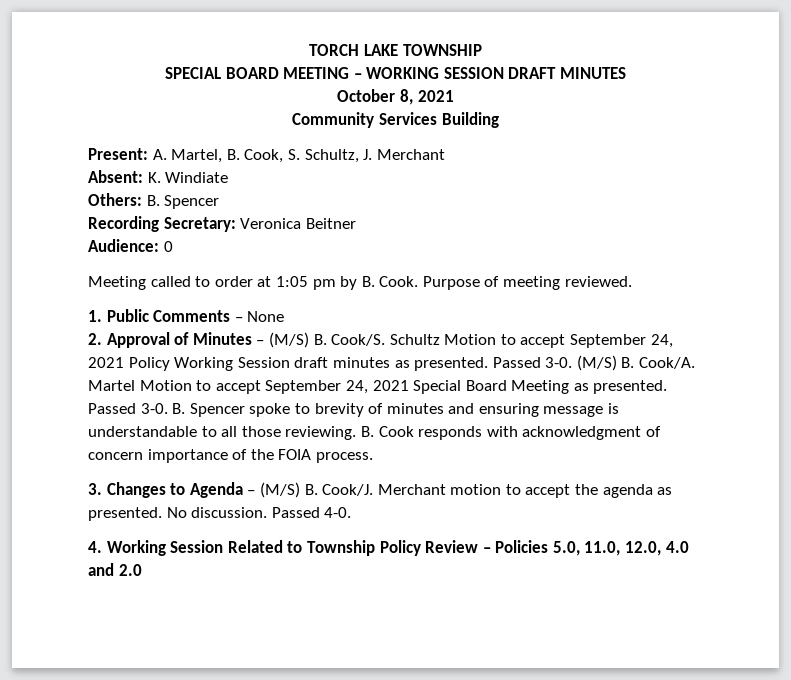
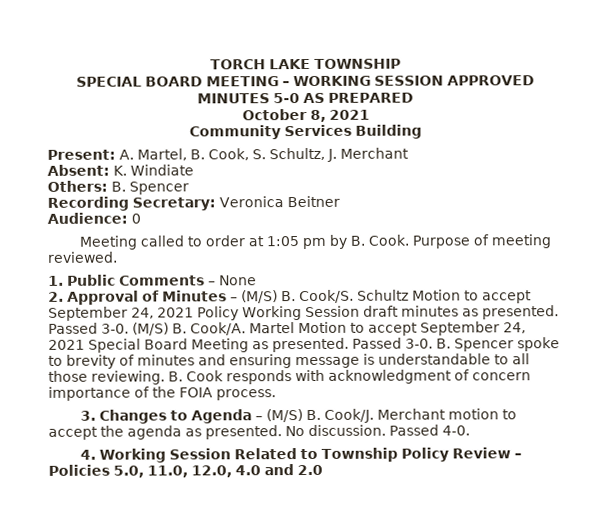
- SPECIAL BOARD MEETING – WORKING SESSION DRAFT MINUTES
+ SPECIAL BOARD MEETING – WORKING SESSION APPROVED MINUTES 5-0 AS PREPARED

